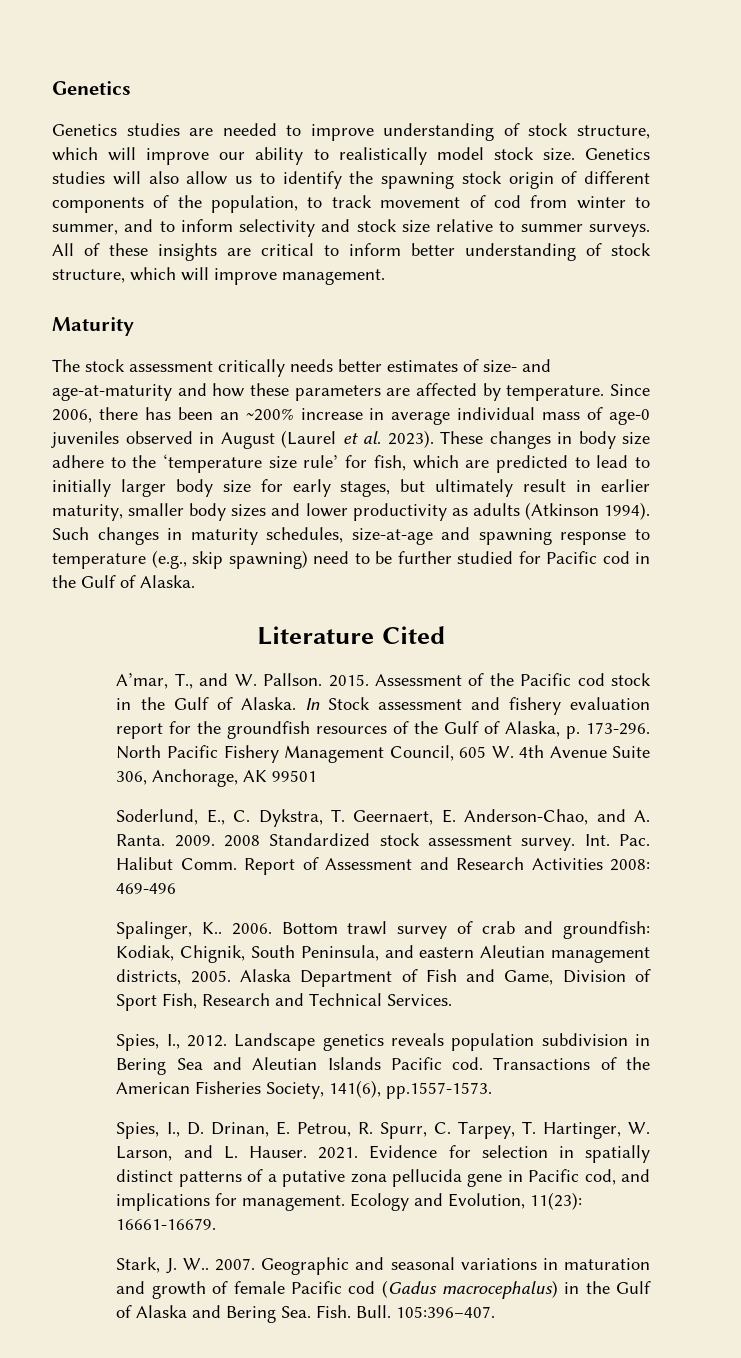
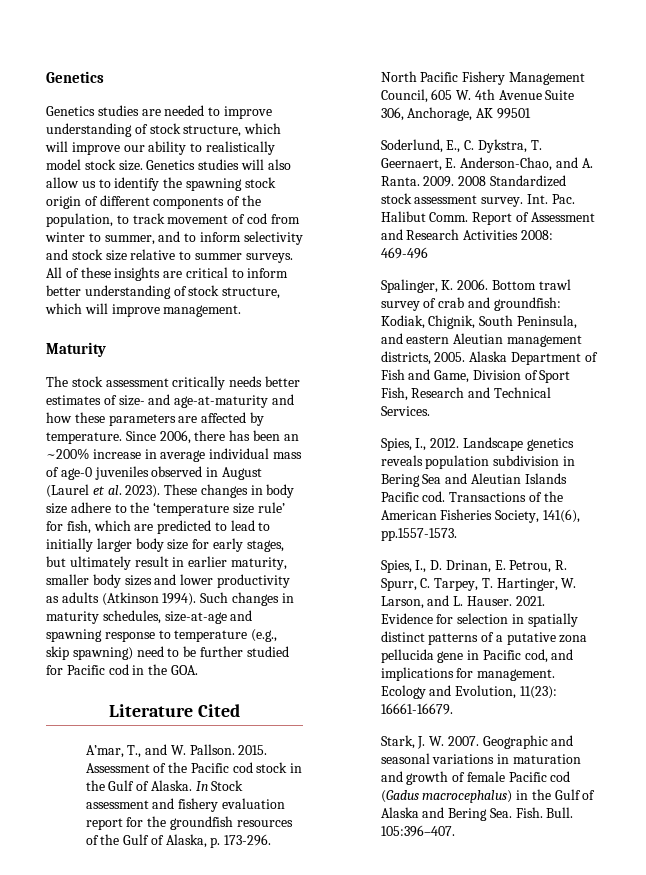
- Such changes in maturity schedules, size-at-age and spawning response to temperature (e.g., skip spawning) need to be further studied for Pacific cod in the Gulf of Alaska.
+ Such changes in maturity schedules, size-at-age and spawning response to temperature (e.g., skip spawning) need to be further studied for Pacific cod in the GOA.
- Spalinger, K.. 2006.
+ Spalinger, K. 2006.
- Stark, J. W.. 2007.
+ Stark, J. W. 2007.

